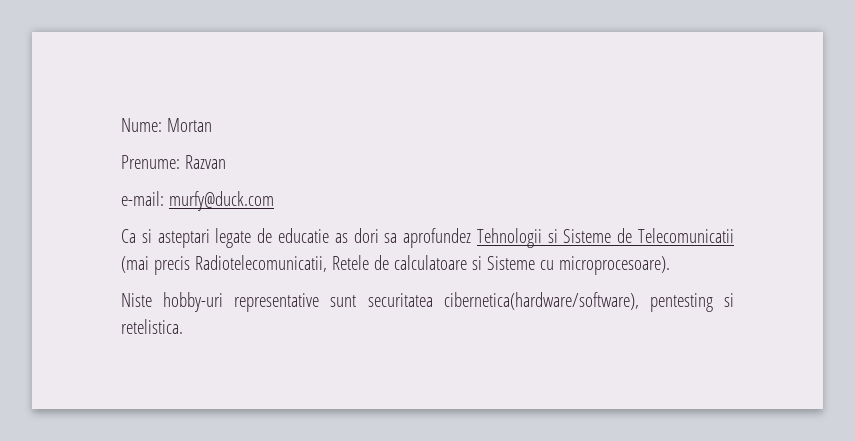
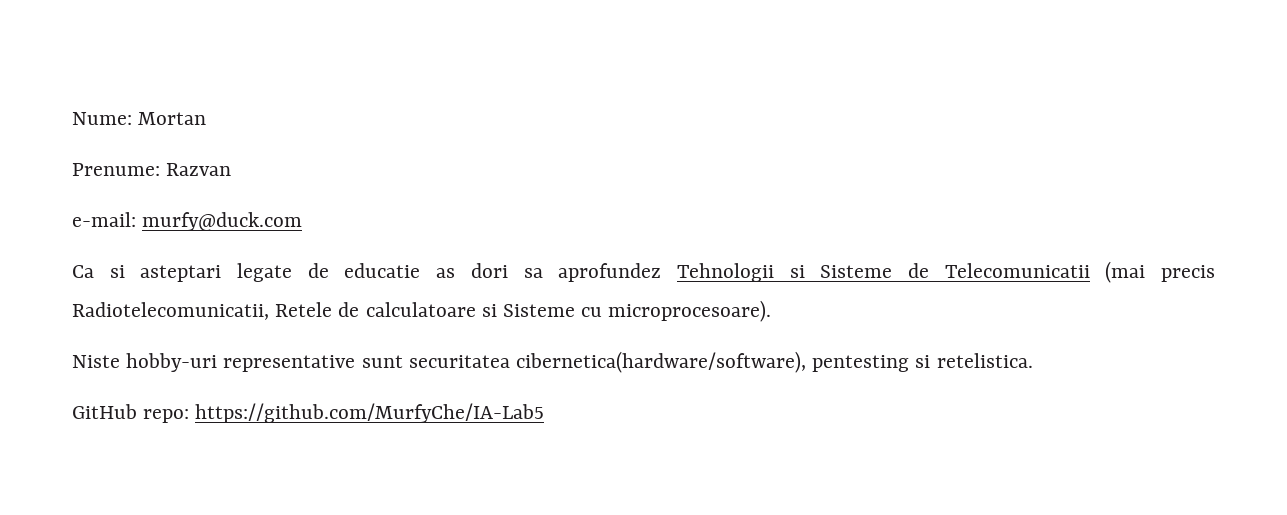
+ GitHub repo: https://github.com/MurfyChe/IA-Lab5

